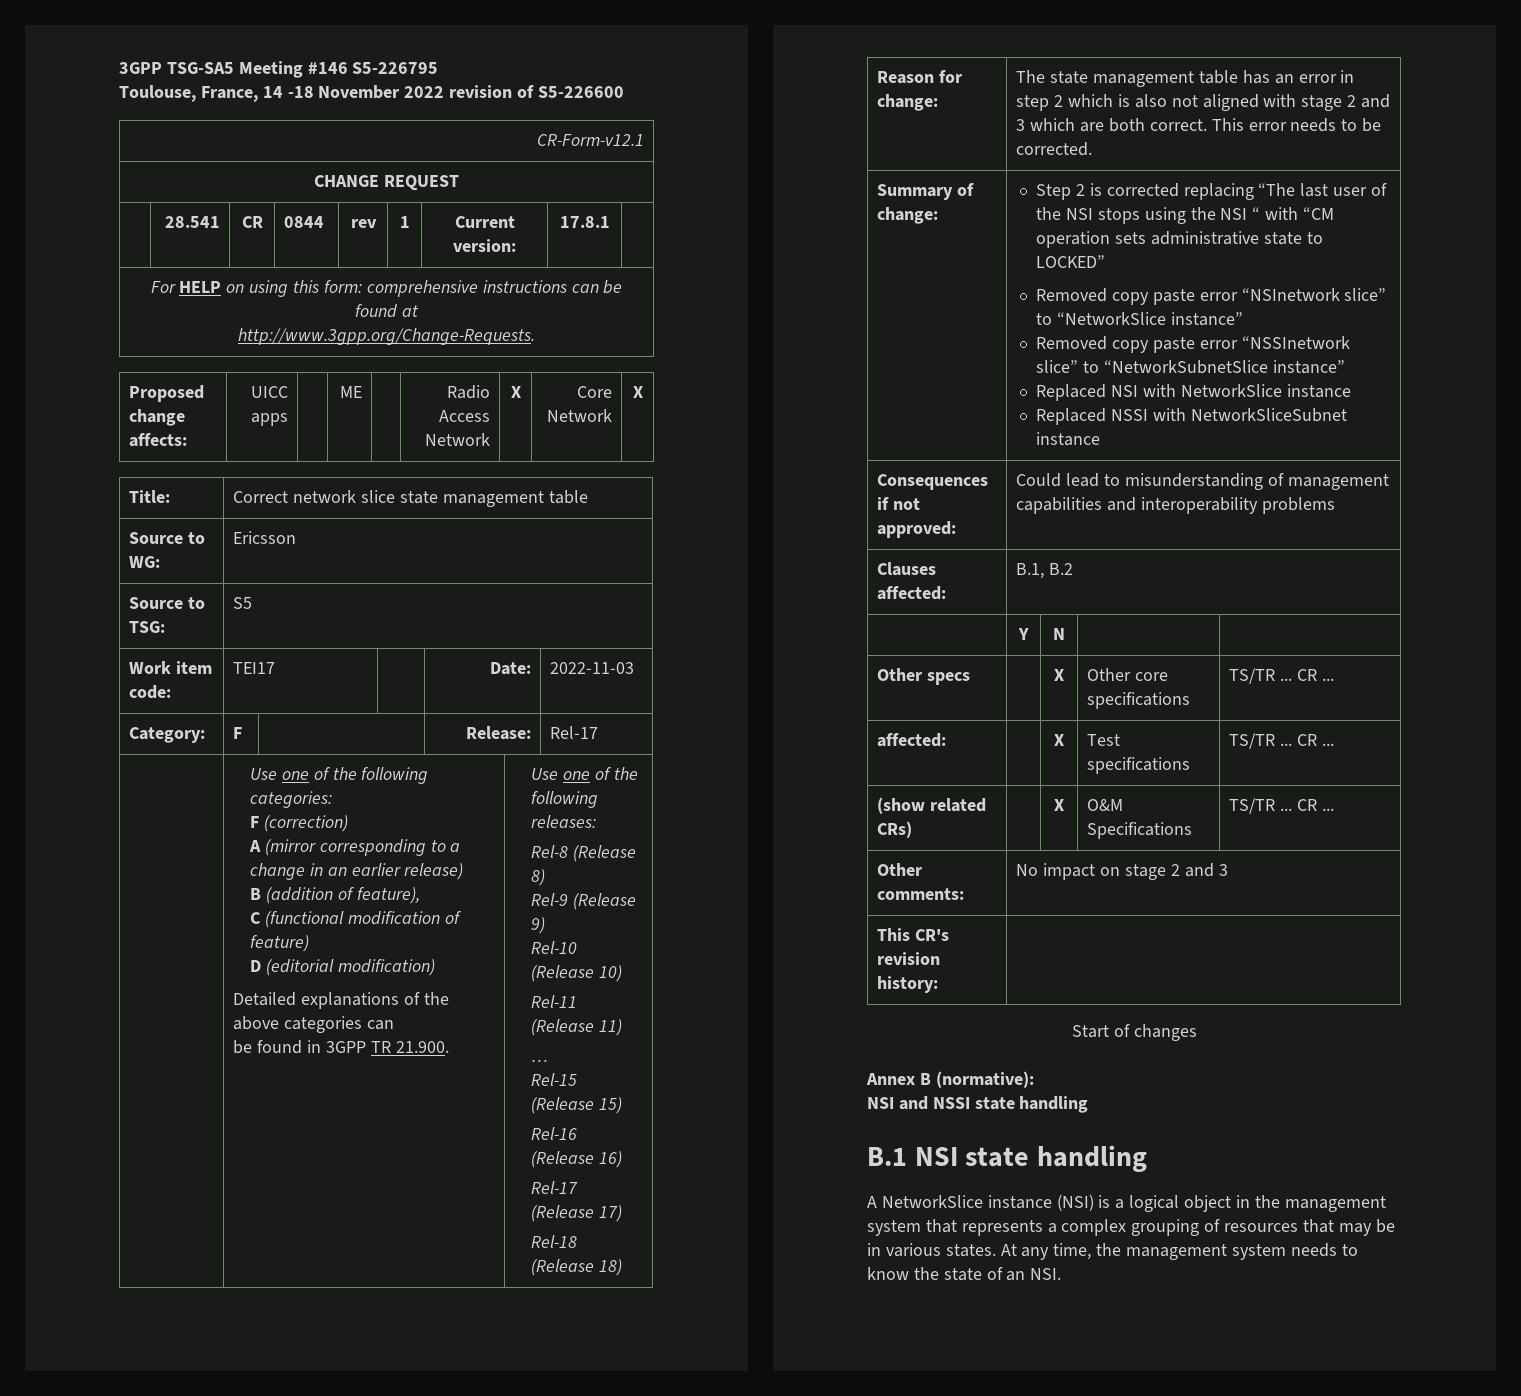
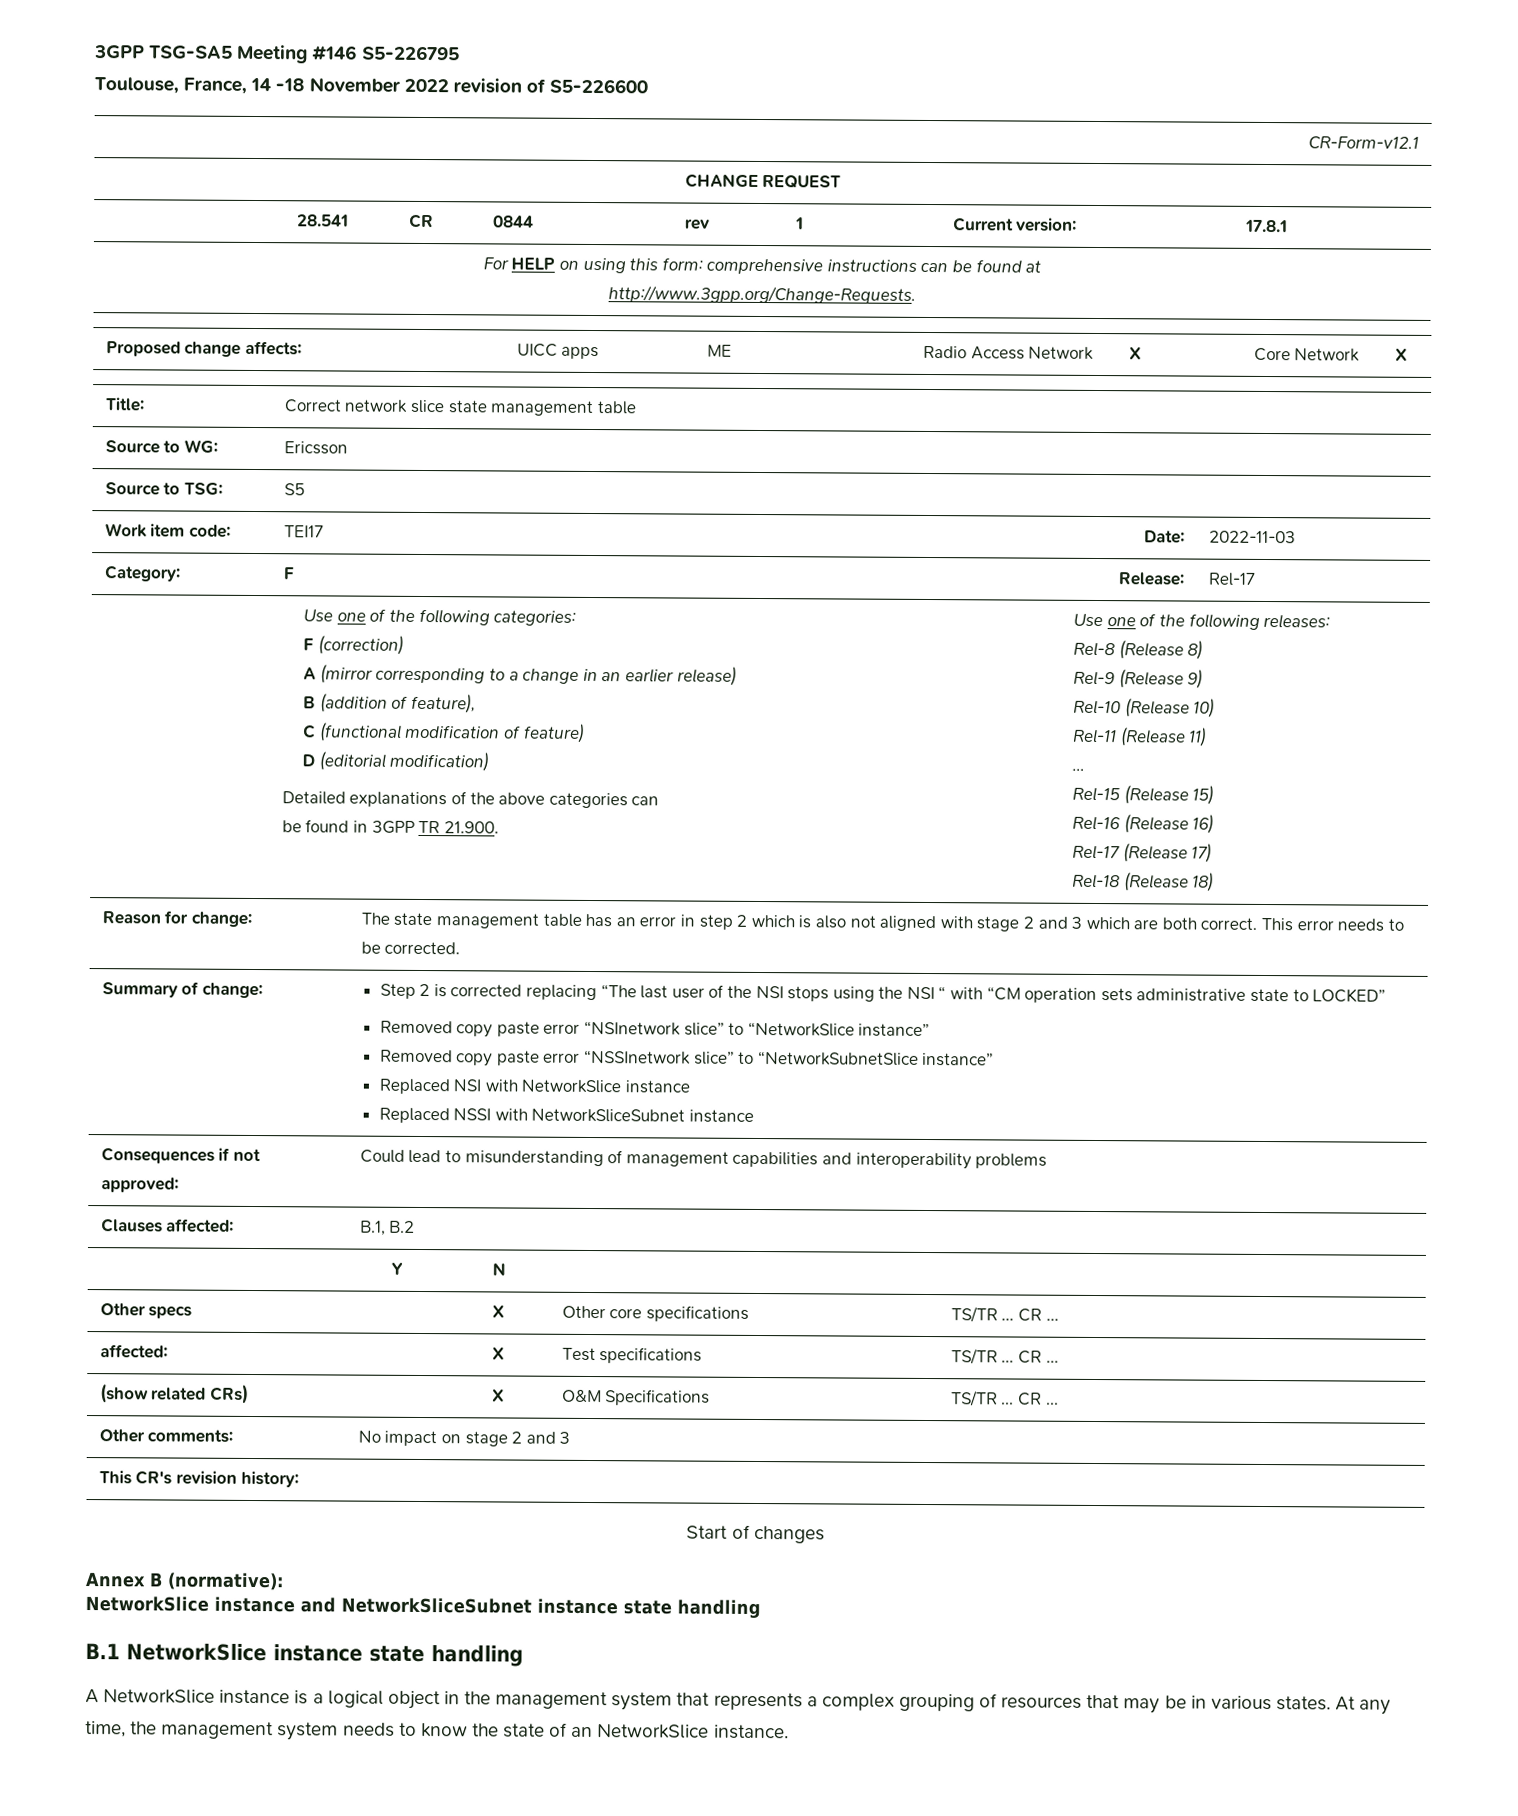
- NSI and NSSI state handling
+ NetworkSlice instance and NetworkSliceSubnet instance state handling
- B.1 NSI state handling
+ B.1 NetworkSlice instance state handling
- A NetworkSlice instance (NSI) is a logical object in the management system that represents a complex grouping of resources that may be in various states.
+ A NetworkSlice instance is a logical object in the management system that represents a complex grouping of resources that may be in various states.
- At any time, the management system needs to know the state of an NSI.
+ At any time, the management system needs to know the state of an NetworkSlice instance.

